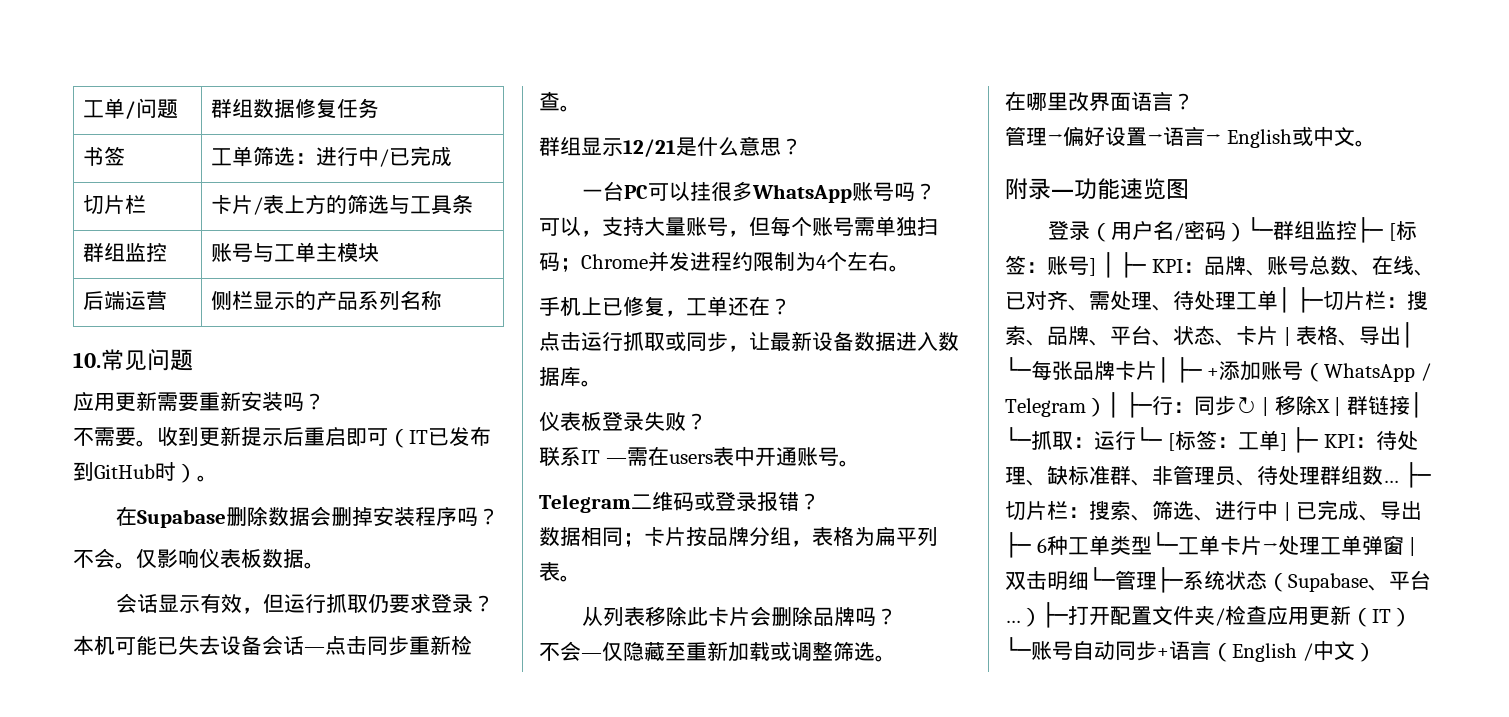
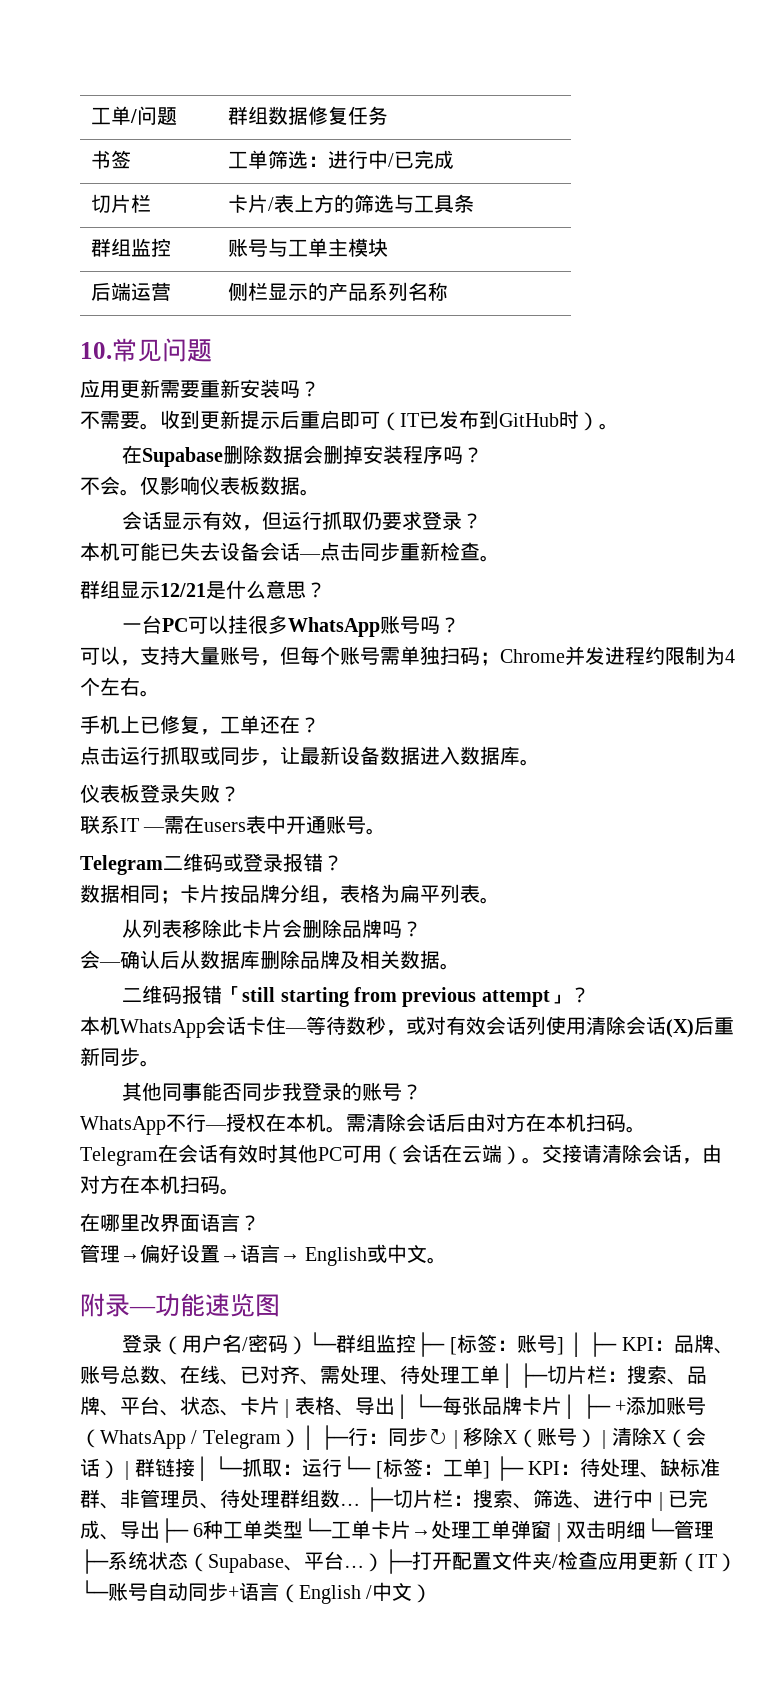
- 不会—仅隐藏至重新加载或调整筛选。
+ 会—确认后从数据库删除品牌及相关数据。
+ 二维码报错「still starting from previous attempt」？
+ 本机WhatsApp会话卡住—等待数秒，或对有效会话列使用清除会话(X)后重新同步。
+ 其他同事能否同步我登录的账号？
+ WhatsApp不行—授权在本机。需清除会话后由对方在本机扫码。
+ Telegram在会话有效时其他PC可用（会话在云端）。交接请清除会话，由对方在本机扫码。
- 同步↻ | 移除X | 群链接│ └─抓取：
+ 同步↻ | 移除X（账号） | 清除X（会话） | 群链接│ └─抓取：

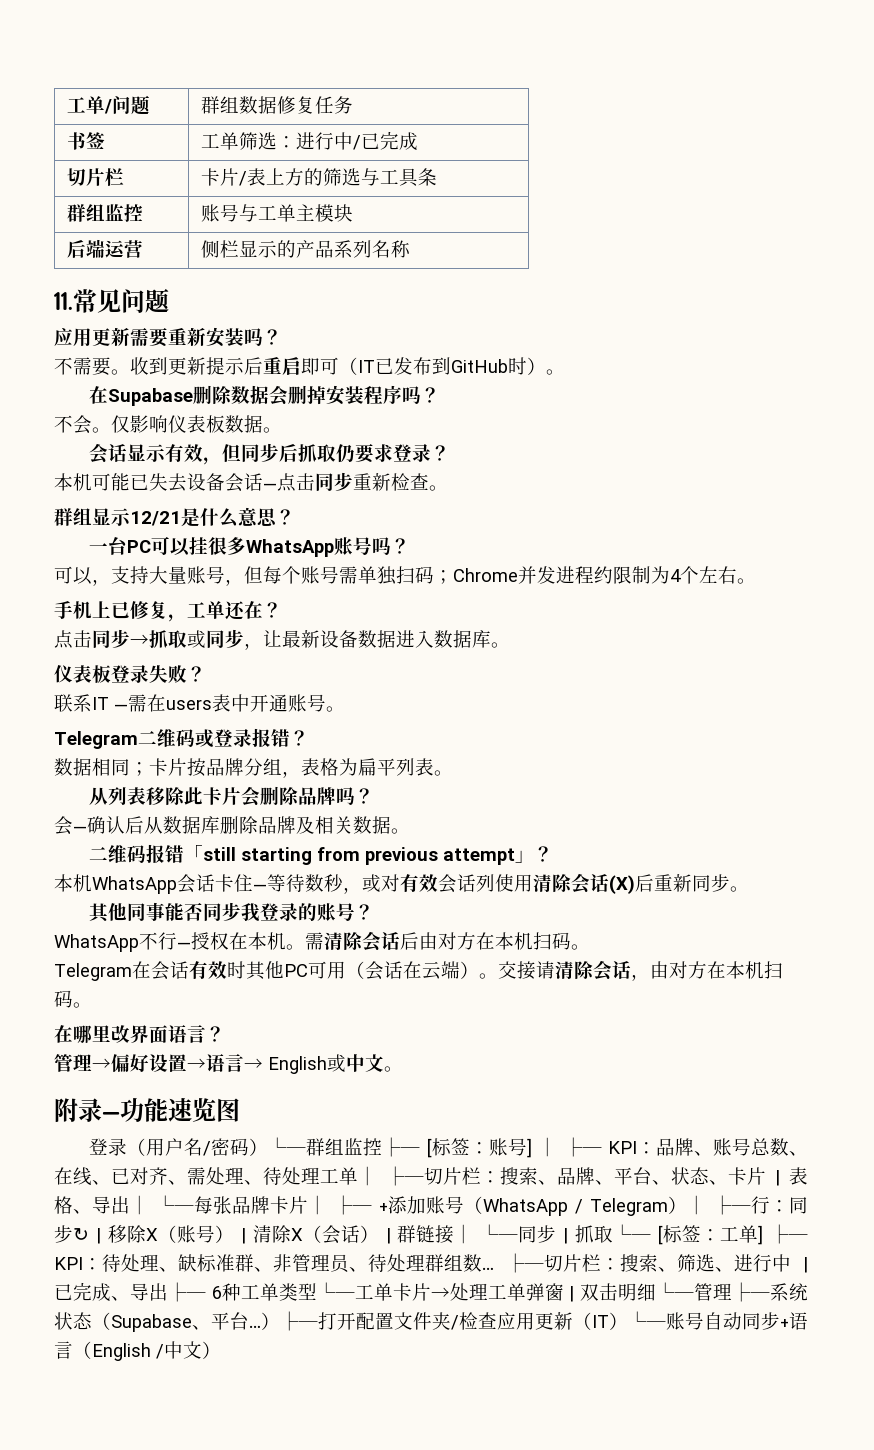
- 10.常见问题
+ 11.常见问题
- 会话显示有效，但运行抓取仍要求登录？
+ 会话显示有效，但同步后抓取仍要求登录？
- 点击运行抓取或同步，让最新设备数据进入数据库。
+ 点击同步→抓取或同步，让最新设备数据进入数据库。
- 同步↻ | 移除X（账号） | 清除X（会话） | 群链接│ └─抓取：运行└─ [标签：
+ 同步↻ | 移除X（账号） | 清除X（会话） | 群链接│ └─同步 | 抓取└─ [标签：

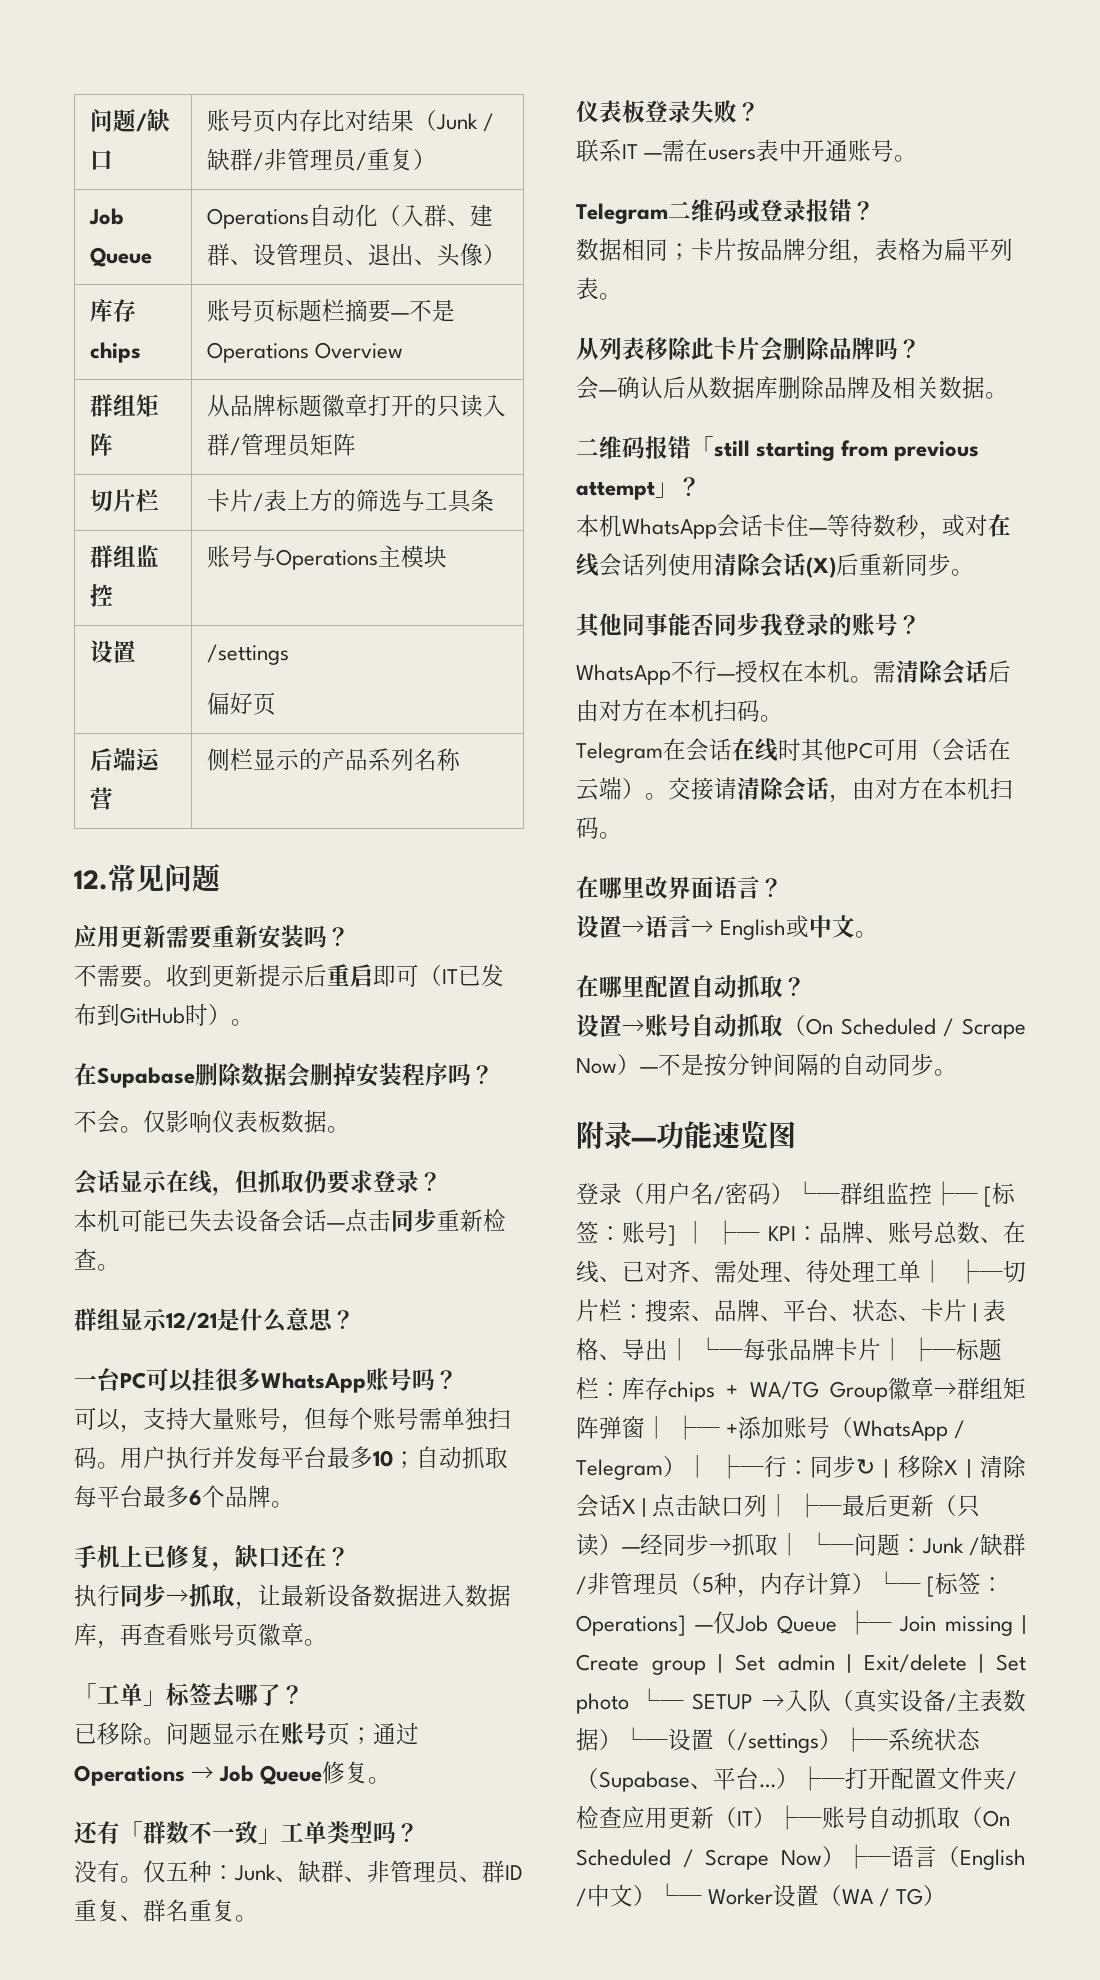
- 工单/问题 | 群组数据修复任务
- 书签 | 工单筛选：进行中/已完成
+ 问题/缺口 | 账号页内存比对结果（Junk /缺群/非管理员/重复）
+ Job Queue | Operations自动化（入群、建群、设管理员、退出、头像）
+ 库存chips | 账号页标题栏摘要—不是Operations Overview
+ 群组矩阵 | 从品牌标题徽章打开的只读入群/管理员矩阵
- 群组监控 | 账号与工单主模块
+ 群组监控 | 账号与Operations主模块
+ 设置 | /settings
+ 偏好页
- 11.常见问题
+ 12.常见问题
- 会话显示有效，但同步后抓取仍要求登录？
+ 会话显示在线，但抓取仍要求登录？
- 可以，支持大量账号，但每个账号需单独扫码；Chrome并发进程约限制为4个左右。
+ 可以，支持大量账号，但每个账号需单独扫码。用户执行并发每平台最多10；自动抓取每平台最多6个品牌。
- 手机上已修复，工单还在？
+ 手机上已修复，缺口还在？
- 点击同步→抓取或同步，让最新设备数据进入数据库。
+ 执行同步→抓取，让最新设备数据进入数据库，再查看账号页徽章。
+ 「工单」标签去哪了？
+ 已移除。问题显示在账号页；通过Operations → Job Queue修复。
+ 还有「群数不一致」工单类型吗？
+ 没有。仅五种：Junk、缺群、非管理员、群ID重复、群名重复。
- 本机WhatsApp会话卡住—等待数秒，或对有效会话列使用清除会话(X)后重新同步。
+ 本机WhatsApp会话卡住—等待数秒，或对在线会话列使用清除会话(X)后重新同步。
- Telegram在会话有效时其他PC可用（会话在云端）。
+ Telegram在会话在线时其他PC可用（会话在云端）。
- 管理→偏好设置→语言→ English或中文。
+ 设置→语言→ English或中文。
+ 在哪里配置自动抓取？
+ 设置→账号自动抓取（On Scheduled / Scrape Now）—不是按分钟间隔的自动同步。
- 搜索、品牌、平台、状态、卡片 | 表格、导出│ └─每张品牌卡片│ ├─ +添加账号（WhatsApp / Telegram）│ ├─行：
+ 搜索、品牌、平台、状态、卡片 | 表格、导出│ └─每张品牌卡片│ ├─标题栏：库存chips + WA/TG Group徽章→群组矩阵弹窗│ ├─ +添加账号（WhatsApp / Telegram）│ ├─行：
- 同步↻ | 移除X（账号） | 清除X（会话） | 群链接│ └─同步 | 抓取└─ [标签：工单] ├─ KPI：待处理、缺标准群、非管理员、待处理群组数… ├─切片栏：搜索、筛选、进行中 | 已完成、导出├─ 6种工单类型└─工单卡片→处理工单弹窗 | 双击明细└─管理├─系统状态（Supabase、平台…）├─打开配置文件夹/检查应用更新（IT）└─账号自动同步+语言（English /中文）
+ 同步↻ | 移除X | 清除会话X | 点击缺口列│ ├─最后更新（只读）—经同步→抓取│ └─问题：Junk /缺群/非管理员（5种，内存计算）└─ [标签：Operations] —仅Job Queue ├─ Join missing | Create group | Set admin | Exit/delete | Set photo └─ SETUP →入队（真实设备/主表数据）└─设置（/settings）├─系统状态（Supabase、平台…）├─打开配置文件夹/检查应用更新（IT）├─账号自动抓取（On Scheduled / Scrape Now）├─语言（English /中文）└─ Worker设置（WA / TG）

